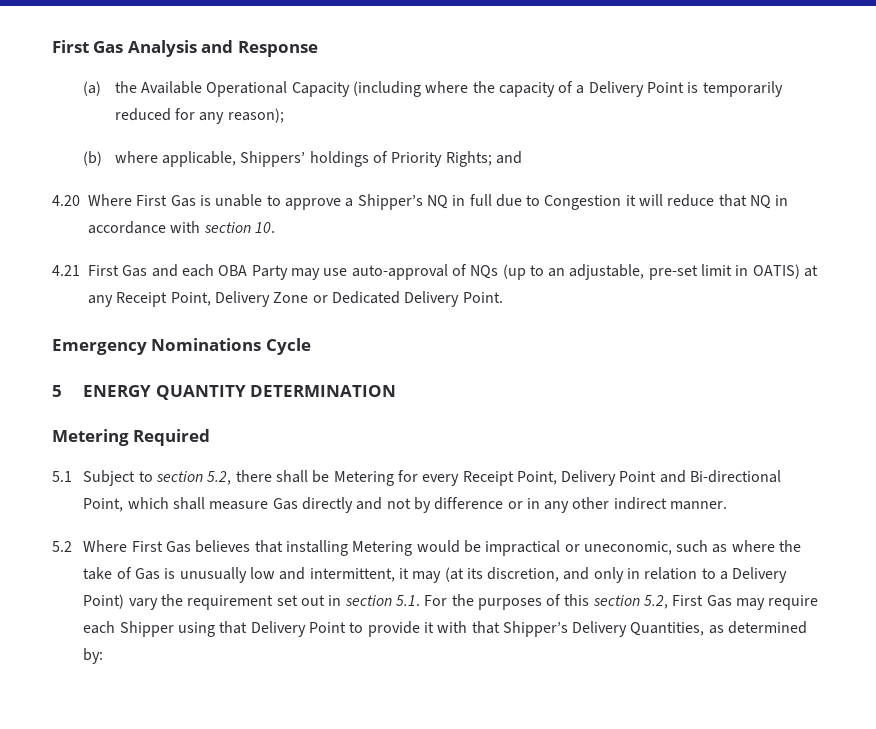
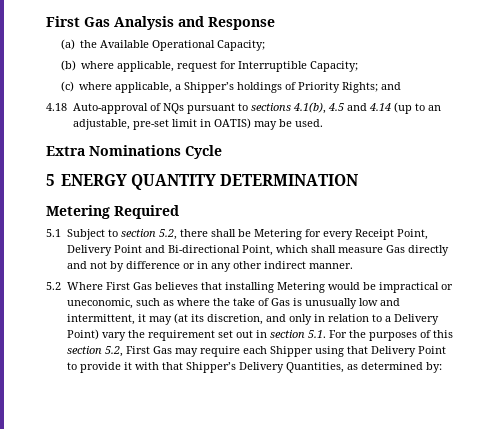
- (a) the Available Operational Capacity (including where the capacity of a Delivery Point is temporarily reduced for any reason);
- (b) where applicable, Shippers’ holdings of Priority Rights; and
+ (a) the Available Operational Capacity;
+ (b) where applicable, request for Interruptible Capacity;
+ (c) where applicable, a Shipper’s holdings of Priority Rights; and
- 4.20 Where First Gas is unable to approve a Shipper’s NQ in full due to Congestion it will reduce that NQ in accordance with section 10.
- 4.21 First Gas and each OBA Party may use auto-approval of NQs (up to an adjustable, pre-set limit in OATIS) at any Receipt Point, Delivery Zone or Dedicated Delivery Point.
- Emergency Nominations Cycle
+ 4.18 Auto-approval of NQs pursuant to sections 4.1(b), 4.5 and 4.14 (up to an adjustable, pre-set limit in OATIS) may be used.
+ Extra Nominations Cycle

